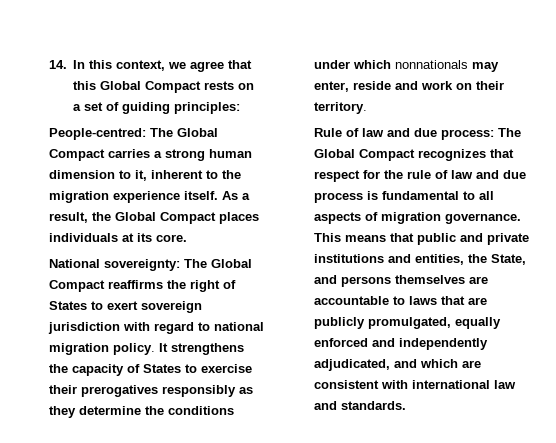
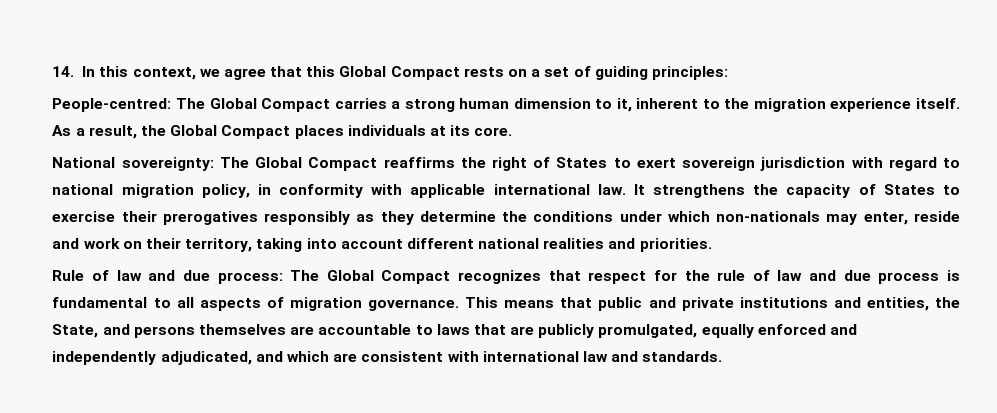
- National sovereignty: The Global Compact reaffirms the right of States to exert sovereign jurisdiction with regard to national migration policy.
+ National sovereignty: The Global Compact reaffirms the right of States to exert sovereign jurisdiction with regard to national migration policy, in conformity with applicable international law.
- It strengthens the capacity of States to exercise their prerogatives responsibly as they determine the conditions under which nonnationals may enter, reside and work on their territory.
+ It strengthens the capacity of States to exercise their prerogatives responsibly as they determine the conditions under which non-nationals may enter, reside and work on their territory, taking into account different national realities and priorities.

